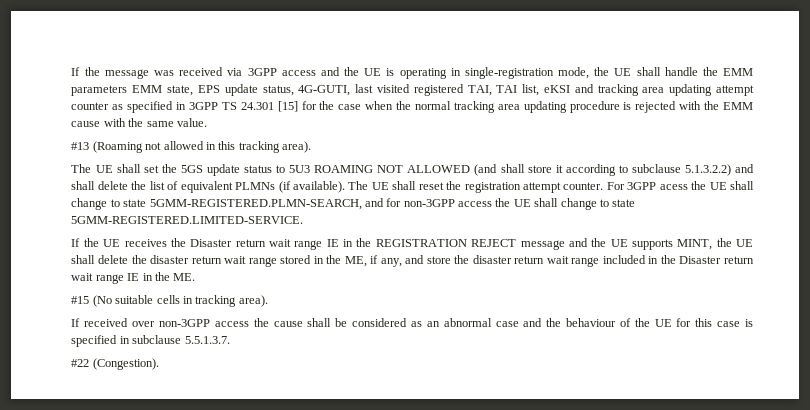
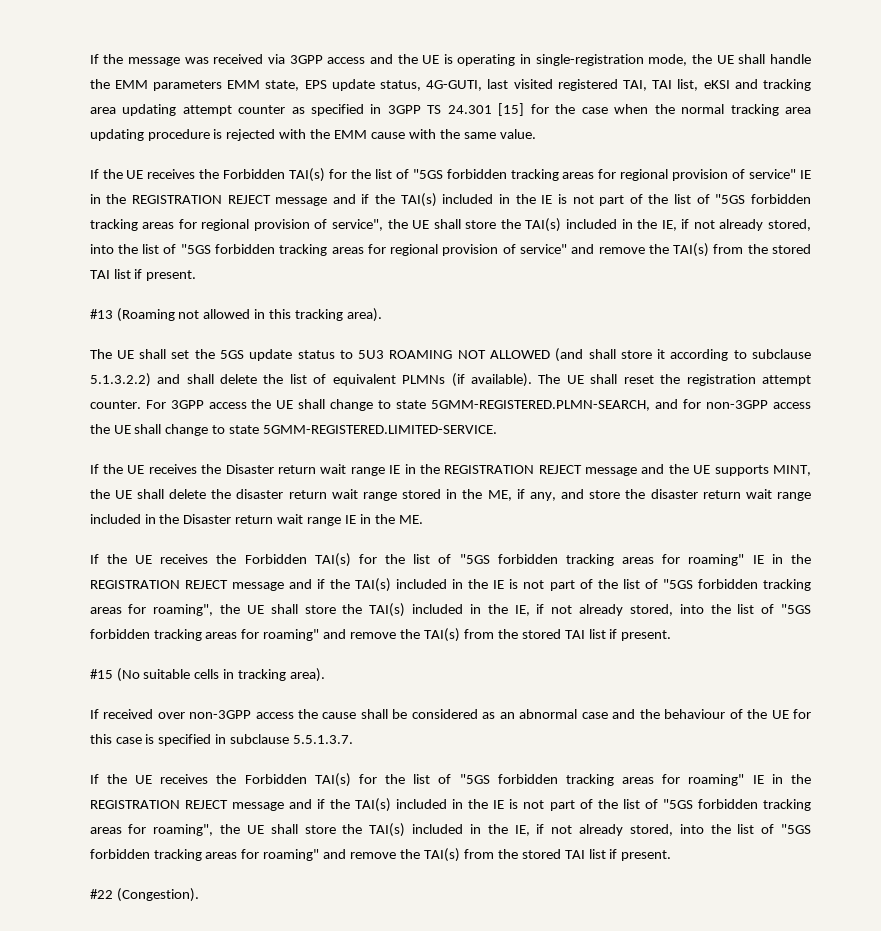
+ If the UE receives the Forbidden TAI(s) for the list of "5GS forbidden tracking areas for regional provision of service" IE in the REGISTRATION REJECT message and if the TAI(s) included in the IE is not part of the list of "5GS forbidden tracking areas for regional provision of service", the UE shall store the TAI(s) included in the IE, if not already stored, into the list of "5GS forbidden tracking areas for regional provision of service" and remove the TAI(s) from the stored TAI list if present.
- For 3GPP acess the UE shall change to state 5GMM-REGISTERED.PLMN-SEARCH, and for non-3GPP access the UE shall change to state 5GMM-REGISTERED.LIMITED-SERVICE.
+ For 3GPP access the UE shall change to state 5GMM-REGISTERED.PLMN-SEARCH, and for non-3GPP access the UE shall change to state 5GMM-REGISTERED.LIMITED-SERVICE.
  If the UE receives the Disaster return wait range IE in the REGISTRATION REJECT message and the UE supports MINT, the UE shall delete the disaster return wait range stored in the ME, if any, and store the disaster return wait range included in the Disaster return wait range IE in the ME.
+ If the UE receives the Forbidden TAI(s) for the list of "5GS forbidden tracking areas for roaming" IE in the REGISTRATION REJECT message and if the TAI(s) included in the IE is not part of the list of "5GS forbidden tracking areas for roaming", the UE shall store the TAI(s) included in the IE, if not already stored, into the list of "5GS forbidden tracking areas for roaming" and remove the TAI(s) from the stored TAI list if present.
  If received over non-3GPP access the cause shall be considered as an abnormal case and the behaviour of the UE for this case is specified in subclause 5.5.1.3.7.
+ If the UE receives the Forbidden TAI(s) for the list of "5GS forbidden tracking areas for roaming" IE in the REGISTRATION REJECT message and if the TAI(s) included in the IE is not part of the list of "5GS forbidden tracking areas for roaming", the UE shall store the TAI(s) included in the IE, if not already stored, into the list of "5GS forbidden tracking areas for roaming" and remove the TAI(s) from the stored TAI list if present.

